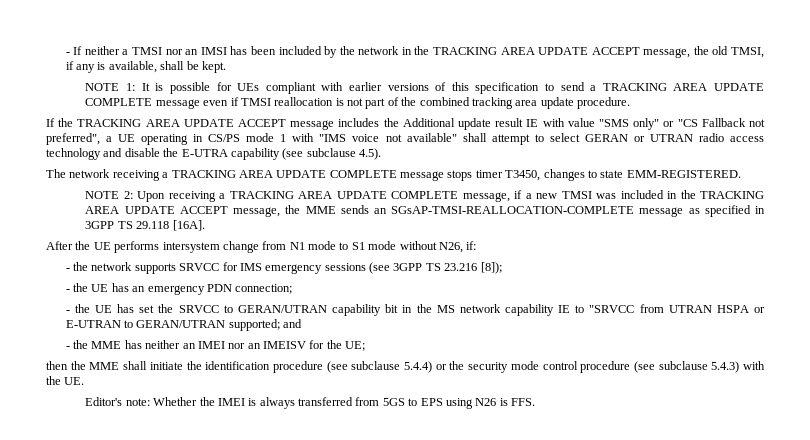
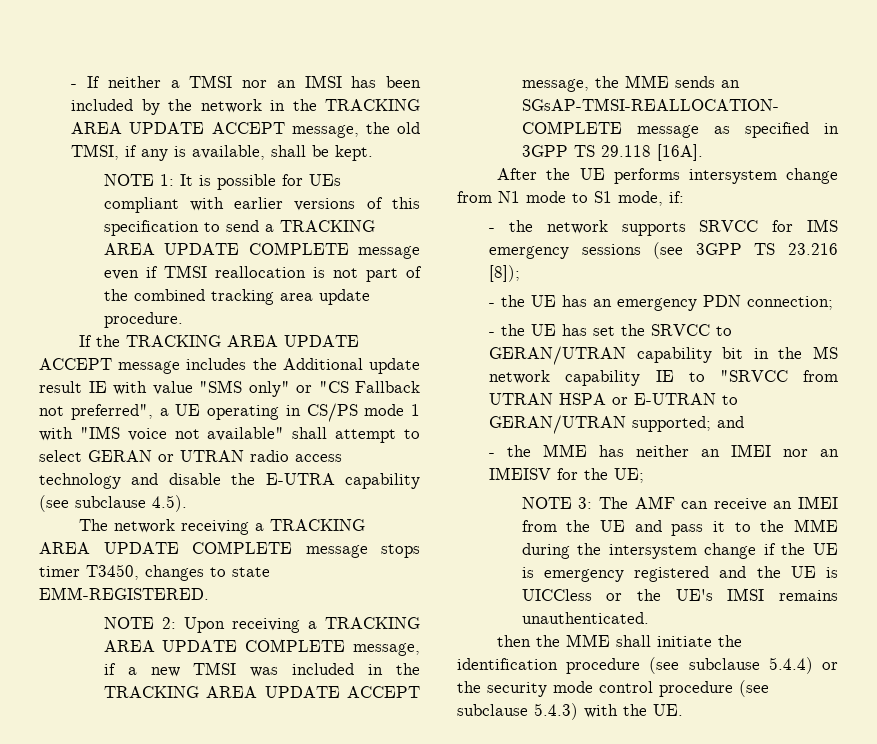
- After the UE performs intersystem change from N1 mode to S1 mode without N26, if:
+ After the UE performs intersystem change from N1 mode to S1 mode, if:
+ NOTE 3: The AMF can receive an IMEI from the UE and pass it to the MME during the intersystem change if the UE is emergency registered and the UE is UICCless or the UE's IMSI remains unauthenticated.
- Editor's note: Whether the IMEI is always transferred from 5GS to EPS using N26 is FFS.

